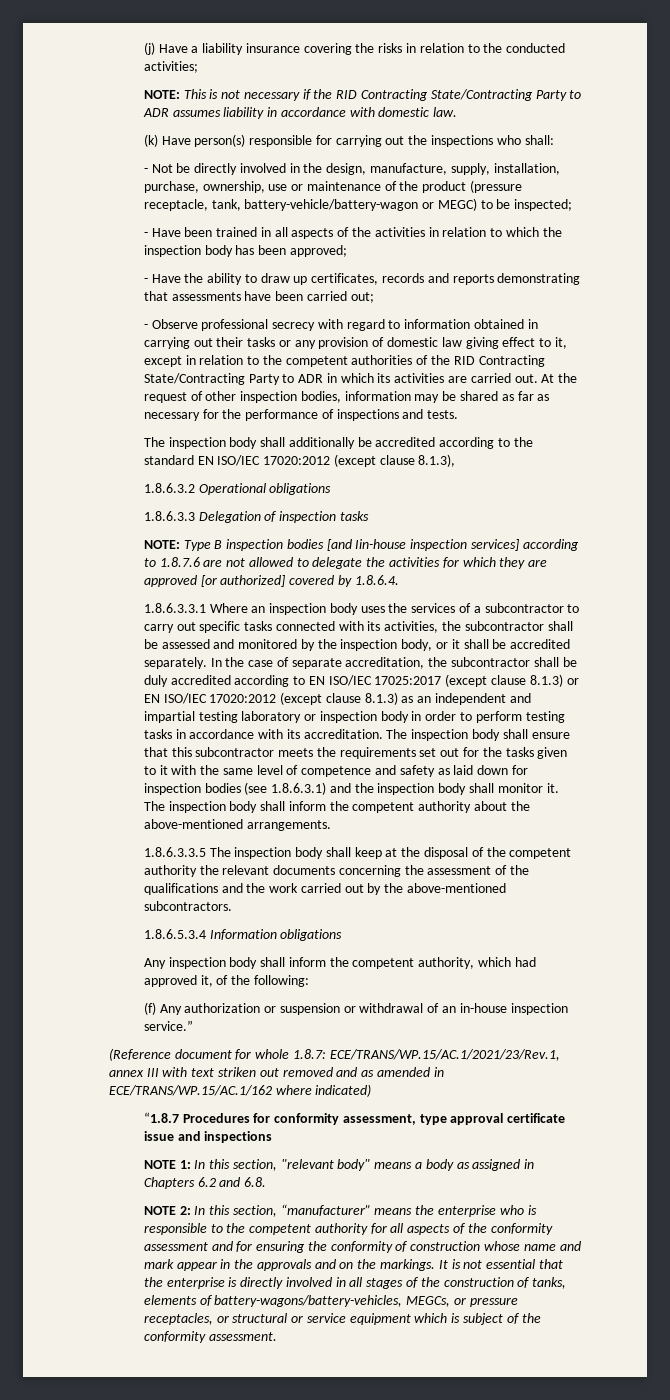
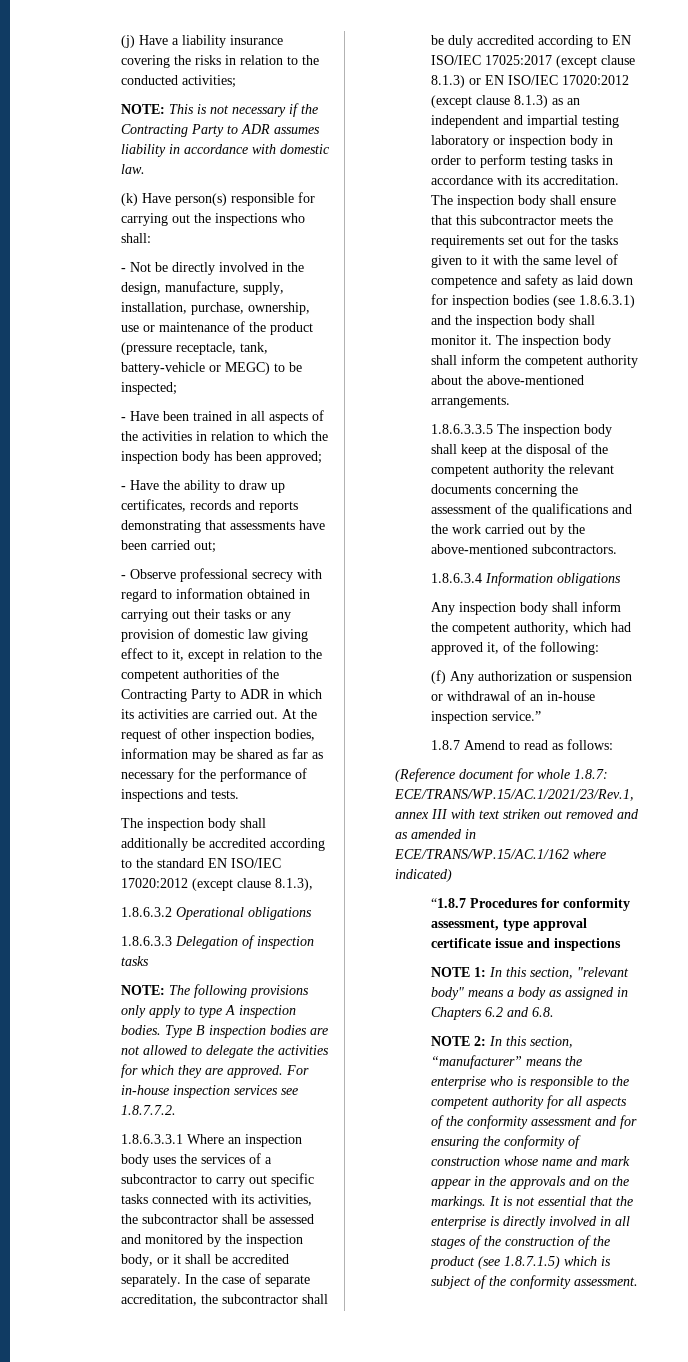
- NOTE: This is not necessary if the RID Contracting State/Contracting Party to ADR assumes liability in accordance with domestic law.
+ NOTE: This is not necessary if the Contracting Party to ADR assumes liability in accordance with domestic law.
- - Not be directly involved in the design, manufacture, supply, installation, purchase, ownership, use or maintenance of the product (pressure receptacle, tank, battery-vehicle/battery-wagon or MEGC) to be inspected;
+ - Not be directly involved in the design, manufacture, supply, installation, purchase, ownership, use or maintenance of the product (pressure receptacle, tank, battery-vehicle or MEGC) to be inspected;
- - Observe professional secrecy with regard to information obtained in carrying out their tasks or any provision of domestic law giving effect to it, except in relation to the competent authorities of the RID Contracting State/Contracting Party to ADR in which its activities are carried out.
+ - Observe professional secrecy with regard to information obtained in carrying out their tasks or any provision of domestic law giving effect to it, except in relation to the competent authorities of the Contracting Party to ADR in which its activities are carried out.
- NOTE: Type B inspection bodies [and Iin-house inspection services] according to 1.8.7.6 are not allowed to delegate the activities for which they are approved [or authorized] covered by 1.8.6.4.
+ NOTE: The following provisions only apply to type A inspection bodies. Type B inspection bodies are not allowed to delegate the activities for which they are approved. For in-house inspection services see 1.8.7.7.2.
- 1.8.6.5.3.4 Information obligations
+ 1.8.6.3.4 Information obligations
+ 1.8.7 Amend to read as follows:
- It is not essential that the enterprise is directly involved in all stages of the construction of tanks, elements of battery-wagons/battery-vehicles, MEGCs, or pressure receptacles, or structural or service equipment which is subject of the conformity assessment.
+ It is not essential that the enterprise is directly involved in all stages of the construction of the product (see 1.8.7.1.5) which is subject of the conformity assessment.

